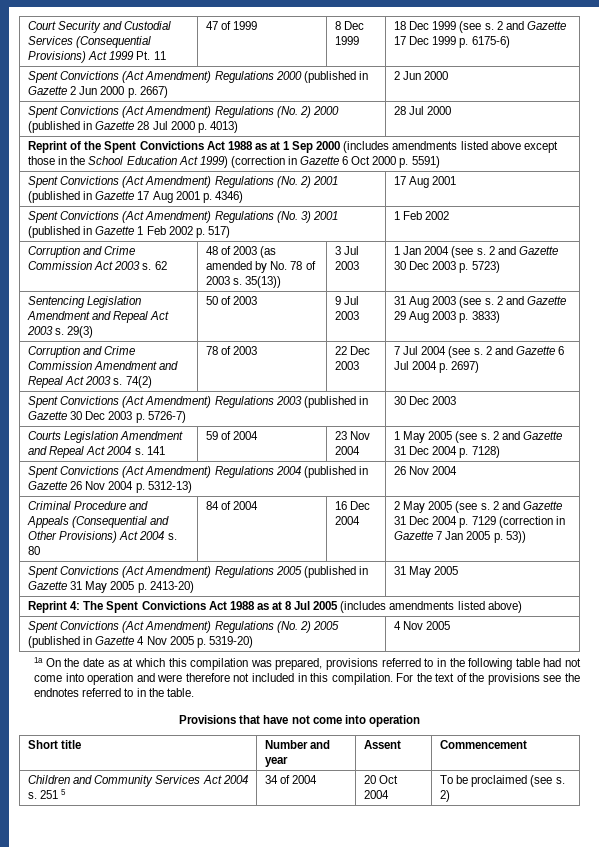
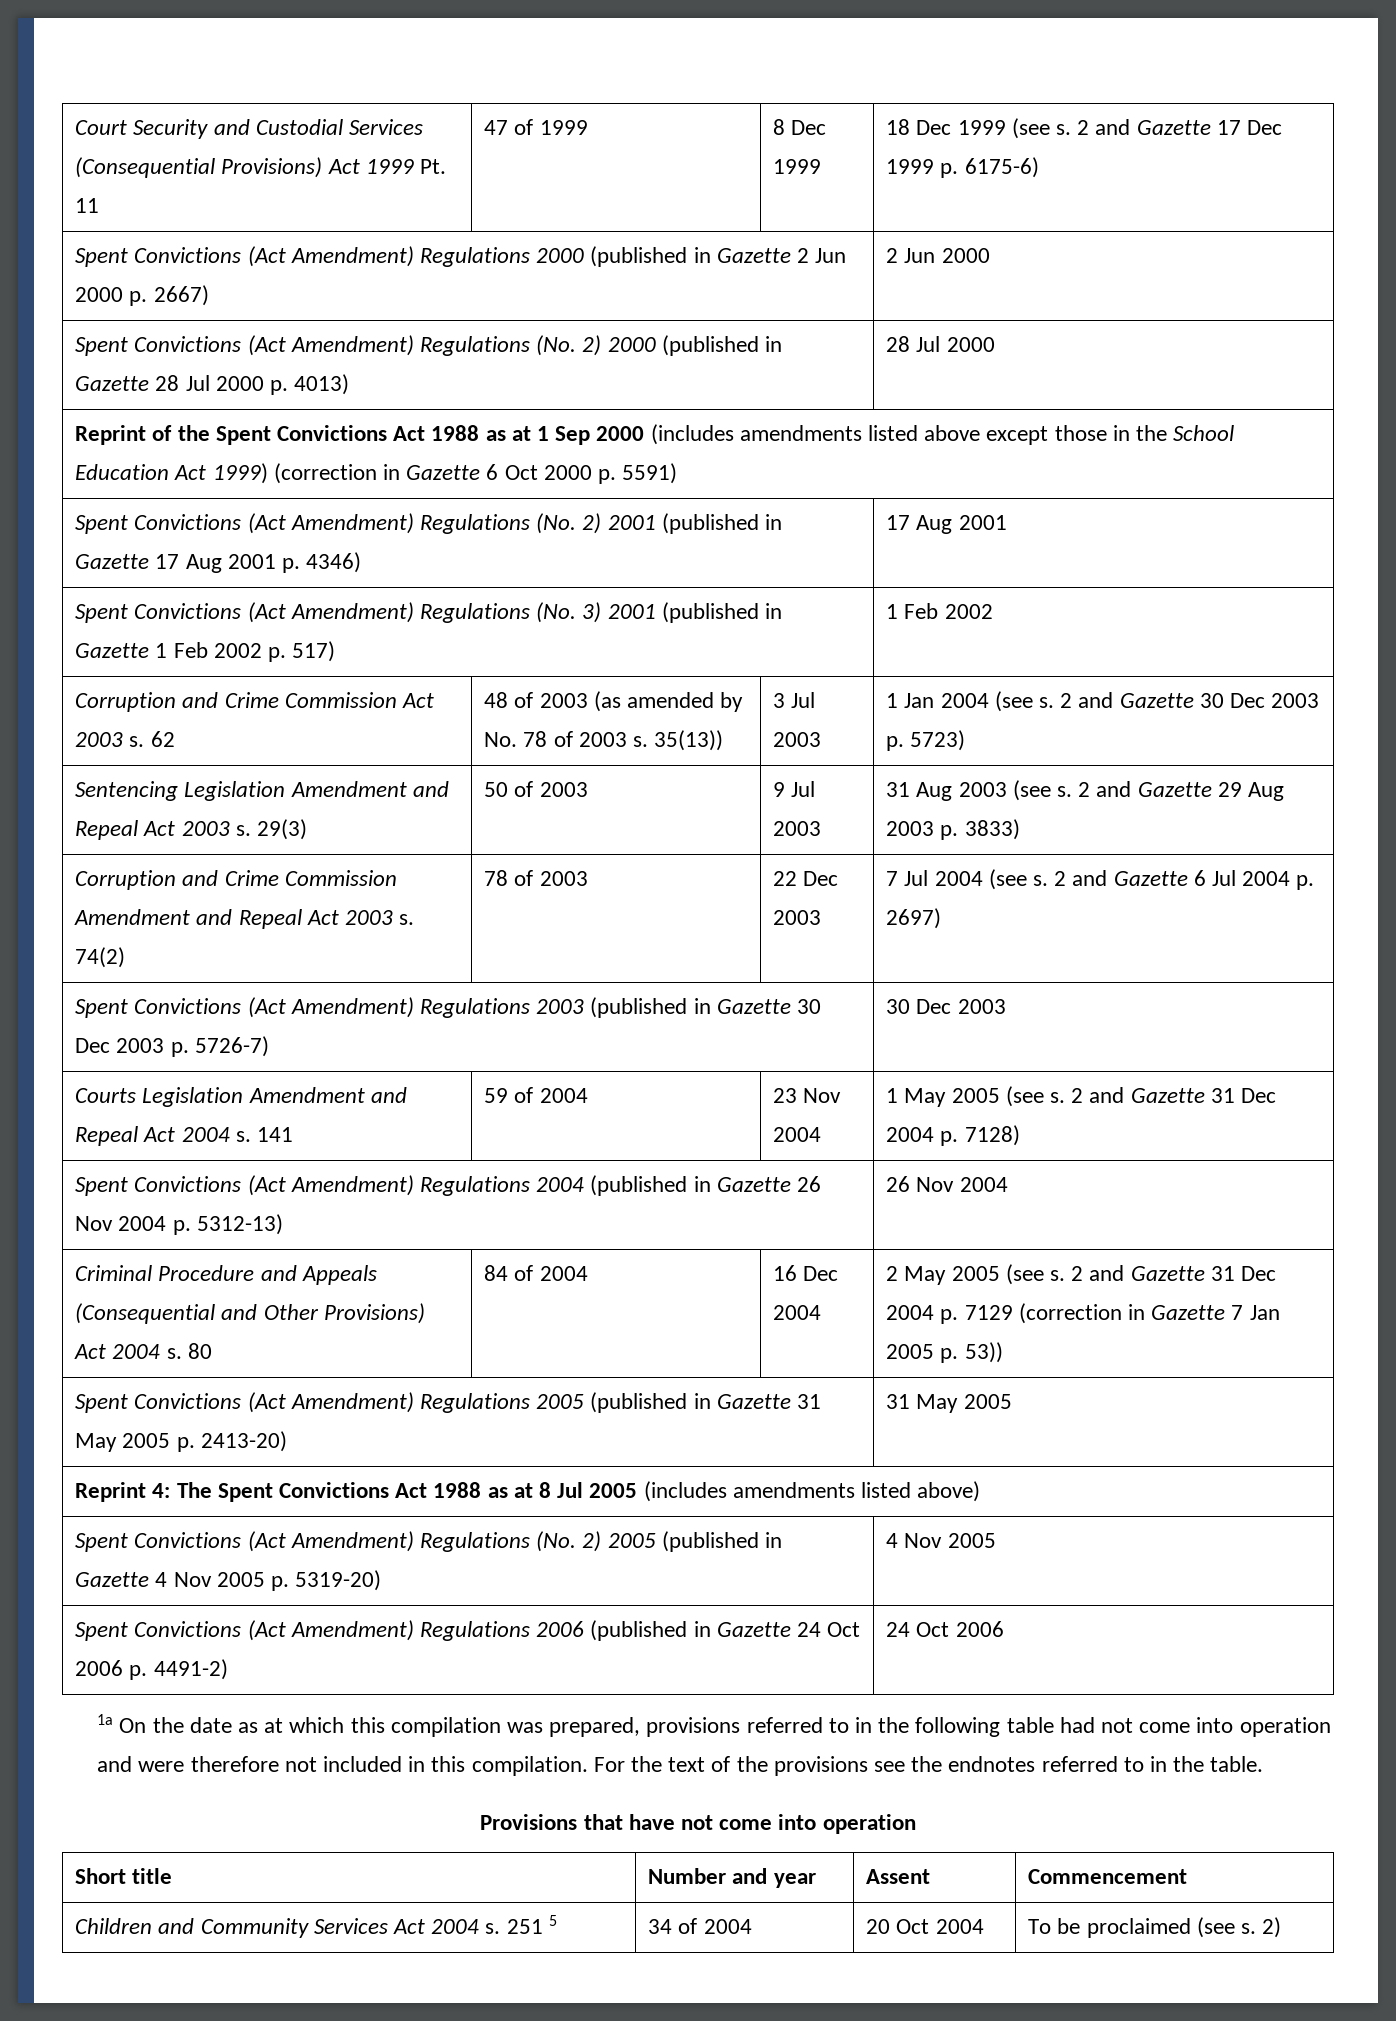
+ Spent Convictions (Act Amendment) Regulations 2006 (published in Gazette 24 Oct 2006 p. 4491-2) | 24 Oct 2006

